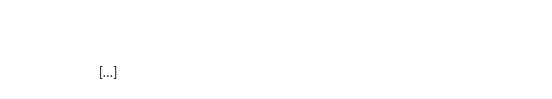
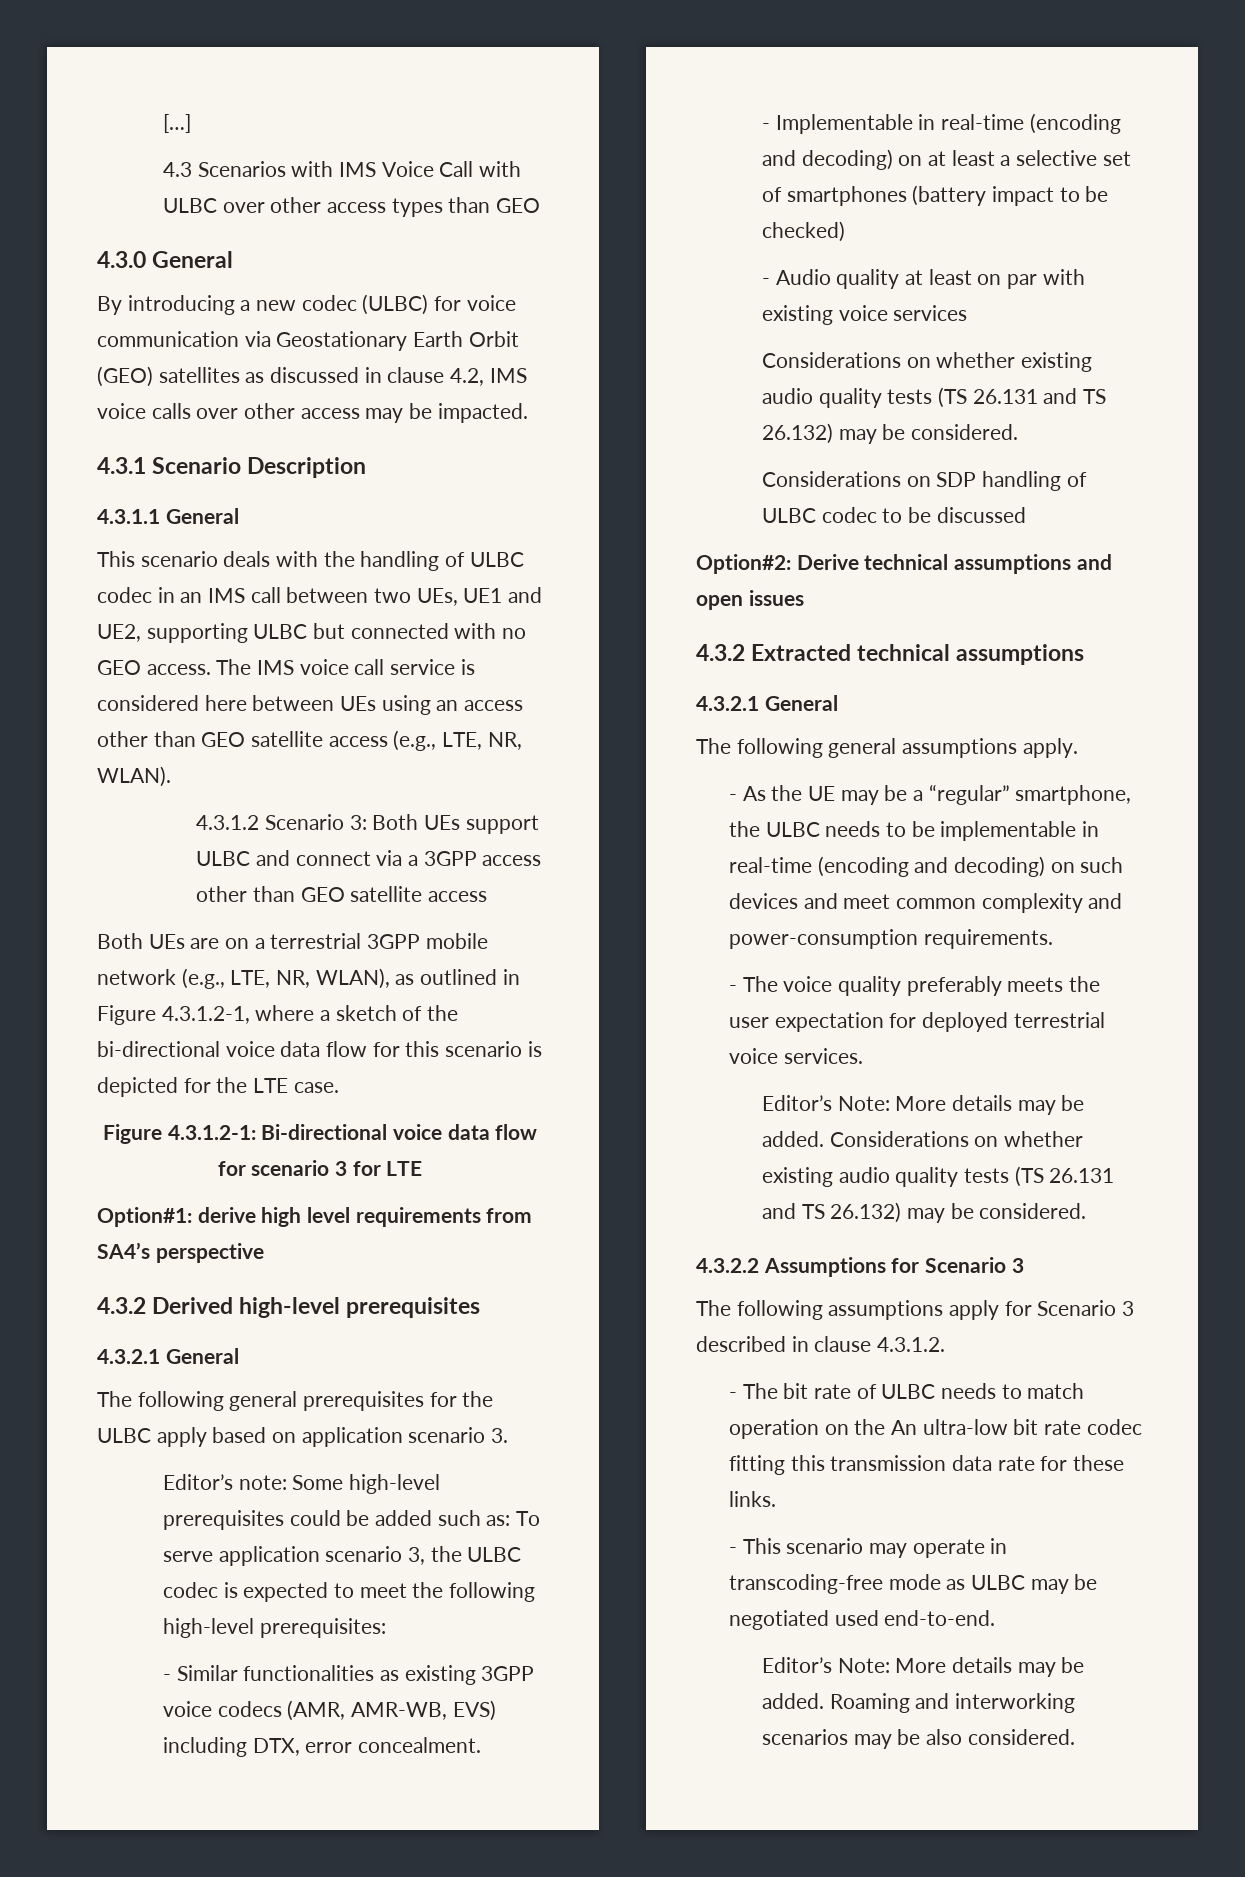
+ 4.3 Scenarios with IMS Voice Call with ULBC over other access types than GEO
+ 4.3.0 General
+ By introducing a new codec (ULBC) for voice communication via Geostationary Earth Orbit (GEO) satellites as discussed in clause 4.2, IMS voice calls over other access may be impacted.
+ 4.3.1 Scenario Description
+ 4.3.1.1 General
+ This scenario deals with the handling of ULBC codec in an IMS call between two UEs, UE1 and UE2, supporting ULBC but connected with no GEO access. The IMS voice call service is considered here between UEs using an access other than GEO satellite access (e.g., LTE, NR, WLAN).
+ 4.3.1.2 Scenario 3: Both UEs support ULBC and connect via a 3GPP access other than GEO satellite access
+ Both UEs are on a terrestrial 3GPP mobile network (e.g., LTE, NR, WLAN), as outlined in Figure 4.3.1.2-1, where a sketch of the bi-directional voice data flow for this scenario is depicted for the LTE case.
+ Figure 4.3.1.2-1: Bi-directional voice data flow for scenario 3 for LTE
+ Option#1: derive high level requirements from SA4’s perspective
+ 4.3.2 Derived high-level prerequisites
+ 4.3.2.1 General
+ The following general prerequisites for the ULBC apply based on application scenario 3.
+ Editor’s note: Some high-level prerequisites could be added such as: To serve application scenario 3, the ULBC codec is expected to meet the following high-level prerequisites:
+ - Similar functionalities as existing 3GPP voice codecs (AMR, AMR-WB, EVS) including DTX, error concealment.
+ - Implementable in real-time (encoding and decoding) on at least a selective set of smartphones (battery impact to be checked)
+ - Audio quality at least on par with existing voice services
+ Considerations on whether existing audio quality tests (TS 26.131 and TS 26.132) may be considered.
+ Considerations on SDP handling of ULBC codec to be discussed
+ Option#2: Derive technical assumptions and open issues
+ 4.3.2 Extracted technical assumptions
+ 4.3.2.1 General
+ The following general assumptions apply.
+ - As the UE may be a “regular” smartphone, the ULBC needs to be implementable in real-time (encoding and decoding) on such devices and meet common complexity and power-consumption requirements.
+ - The voice quality preferably meets the user expectation for deployed terrestrial voice services.
+ Editor’s Note: More details may be added. Considerations on whether existing audio quality tests (TS 26.131 and TS 26.132) may be considered.
+ 4.3.2.2 Assumptions for Scenario 3
+ The following assumptions apply for Scenario 3 described in clause 4.3.1.2.
+ - The bit rate of ULBC needs to match operation on the An ultra-low bit rate codec fitting this transmission data rate for these links.
+ - This scenario may operate in transcoding-free mode as ULBC may be negotiated used end-to-end.
+ Editor’s Note: More details may be added. Roaming and interworking scenarios may be also considered.

